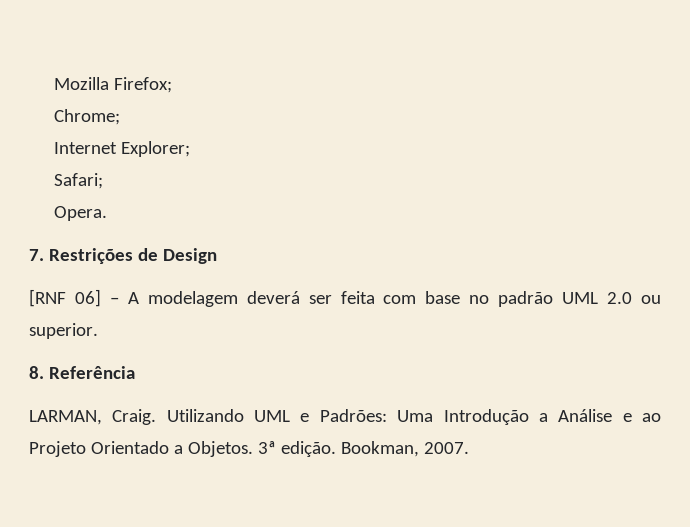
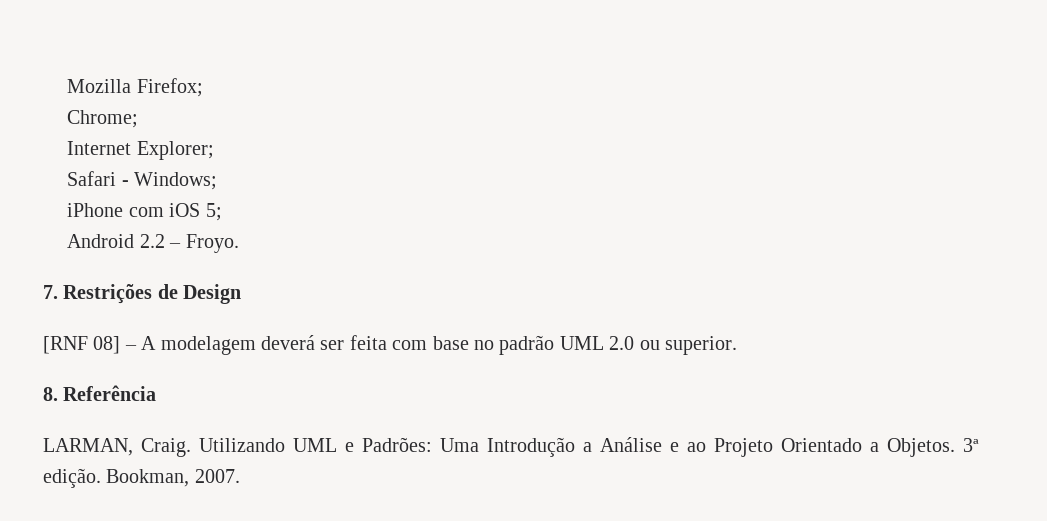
- Safari;
- Opera.
+ Safari - Windows;
+ iPhone com iOS 5;
+ Android 2.2 – Froyo.
- [RNF 06] – A modelagem deverá ser feita com base no padrão UML 2.0 ou superior.
+ [RNF 08] – A modelagem deverá ser feita com base no padrão UML 2.0 ou superior.

